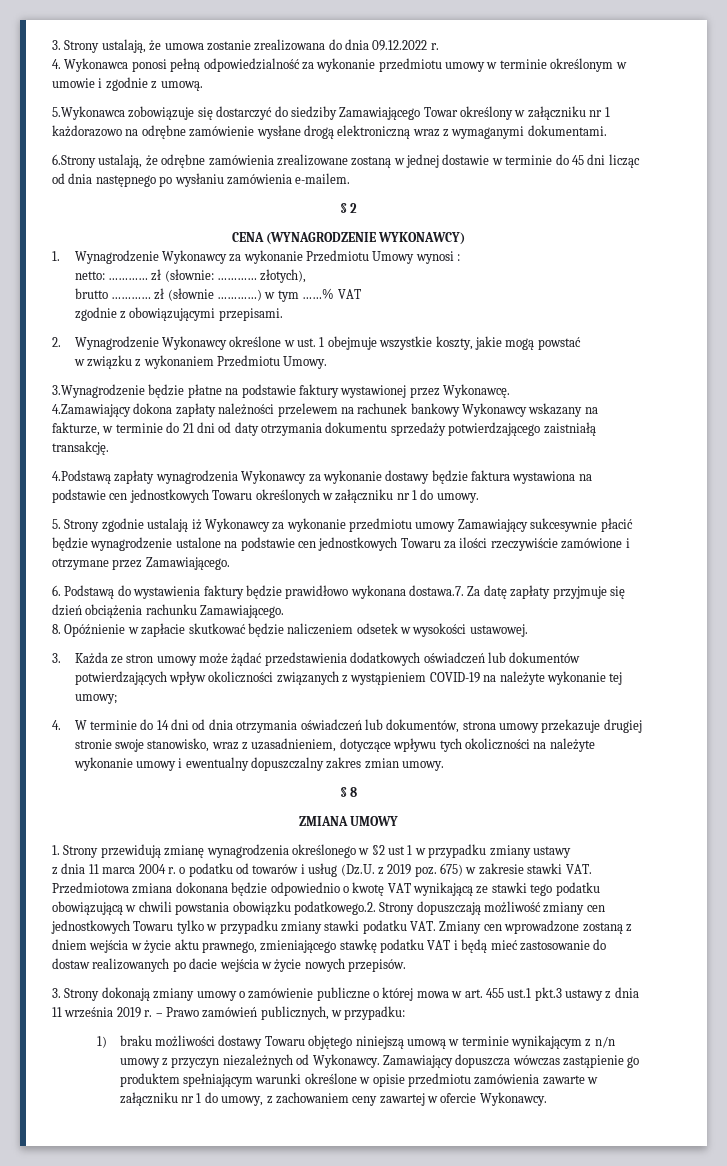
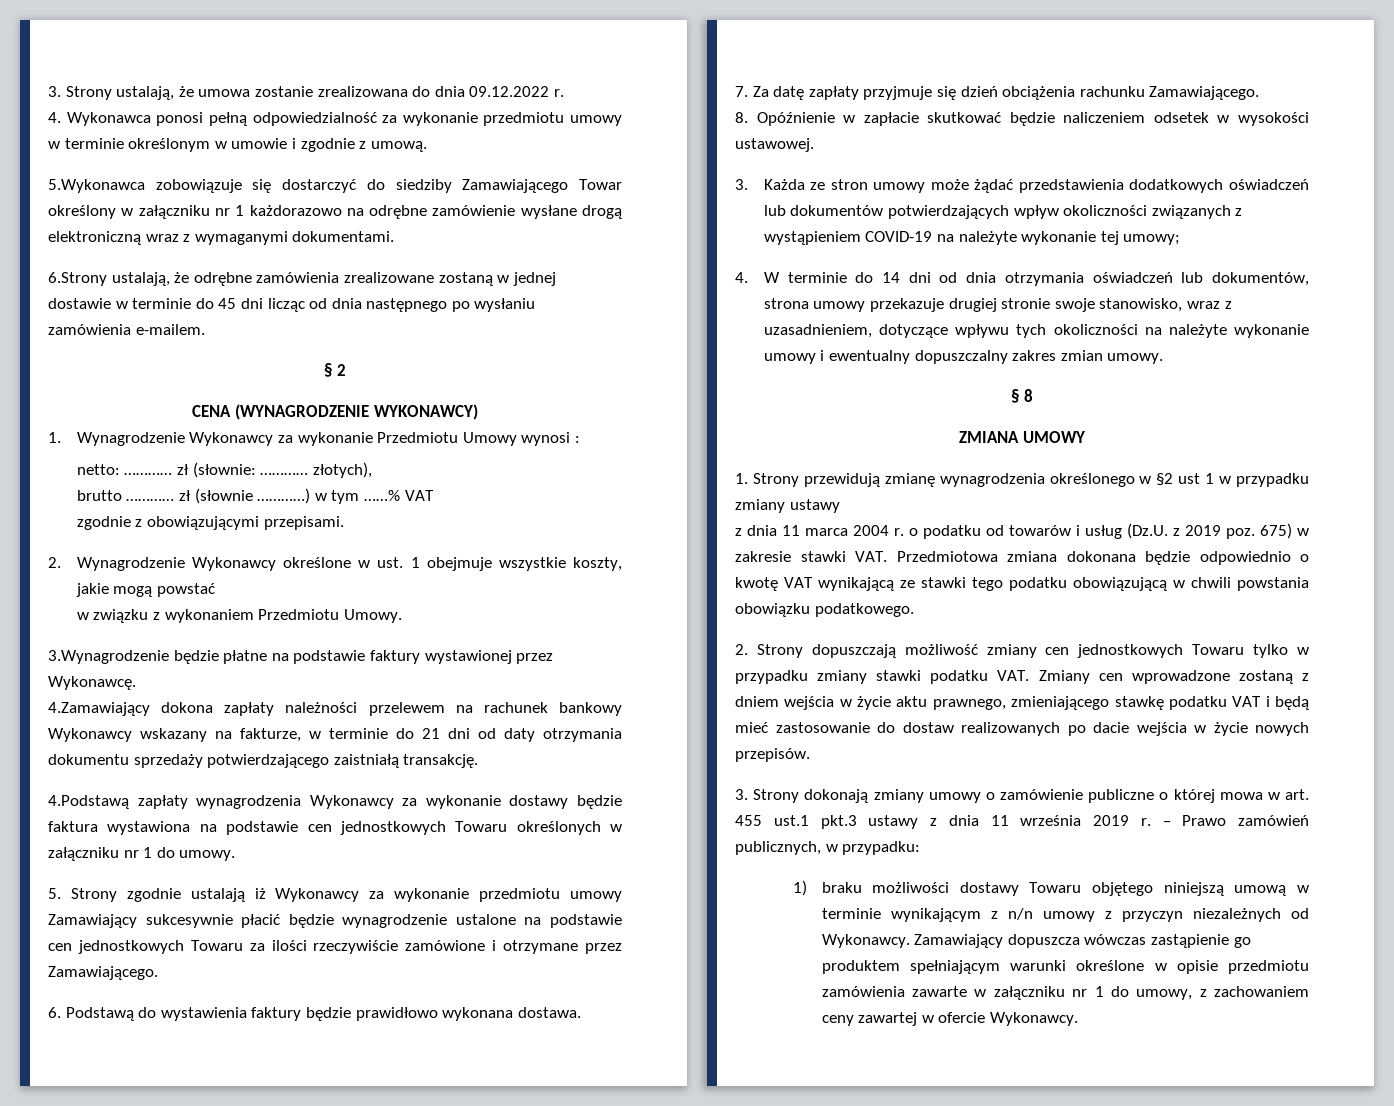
- 6. Podstawą do wystawienia faktury będzie prawidłowo wykonana dostawa.7. Za datę zapłaty przyjmuje się dzień obciążenia rachunku Zamawiającego.
+ 6. Podstawą do wystawienia faktury będzie prawidłowo wykonana dostawa.
+ 7. Za datę zapłaty przyjmuje się dzień obciążenia rachunku Zamawiającego.
- z dnia 11 marca 2004 r. o podatku od towarów i usług (Dz.U. z 2019 poz. 675) w zakresie stawki VAT. Przedmiotowa zmiana dokonana będzie odpowiednio o kwotę VAT wynikającą ze stawki tego podatku obowiązującą w chwili powstania obowiązku podatkowego.2. Strony dopuszczają możliwość zmiany cen jednostkowych Towaru tylko w przypadku zmiany stawki podatku VAT. Zmiany cen wprowadzone zostaną z dniem wejścia w życie aktu prawnego, zmieniającego stawkę podatku VAT i będą mieć zastosowanie do dostaw realizowanych po dacie wejścia w życie nowych przepisów.
+ z dnia 11 marca 2004 r. o podatku od towarów i usług (Dz.U. z 2019 poz. 675) w zakresie stawki VAT. Przedmiotowa zmiana dokonana będzie odpowiednio o kwotę VAT wynikającą ze stawki tego podatku obowiązującą w chwili powstania obowiązku podatkowego.
+ 2. Strony dopuszczają możliwość zmiany cen jednostkowych Towaru tylko w przypadku zmiany stawki podatku VAT. Zmiany cen wprowadzone zostaną z dniem wejścia w życie aktu prawnego, zmieniającego stawkę podatku VAT i będą mieć zastosowanie do dostaw realizowanych po dacie wejścia w życie nowych przepisów.

